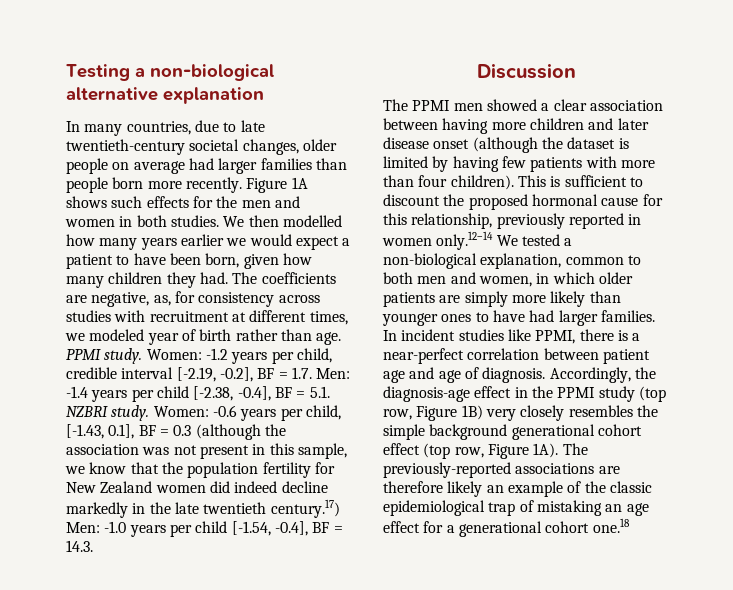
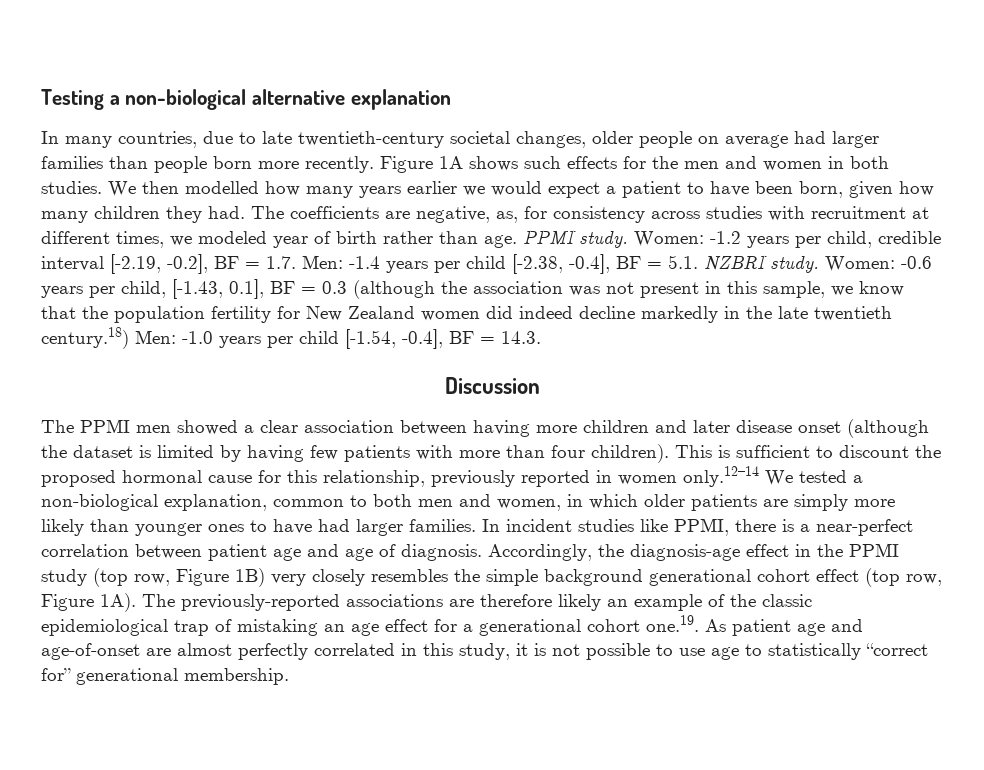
- Women: -0.6 years per child, [-1.43, 0.1], BF = 0.3 (although the association was not present in this sample, we know that the population fertility for New Zealand women did indeed decline markedly in the late twentieth century.17) Men: -1.0 years per child [-1.54, -0.4], BF = 14.3.
+ Women: -0.6 years per child, [-1.43, 0.1], BF = 0.3 (although the association was not present in this sample, we know that the population fertility for New Zealand women did indeed decline markedly in the late twentieth century.18) Men: -1.0 years per child [-1.54, -0.4], BF = 14.3.
- The previously-reported associations are therefore likely an example of the classic epidemiological trap of mistaking an age effect for a generational cohort one.18
+ The previously-reported associations are therefore likely an example of the classic epidemiological trap of mistaking an age effect for a generational cohort one.19. As patient age and age-of-onset are almost perfectly correlated in this study, it is not possible to use age to statistically “correct for” generational membership.

